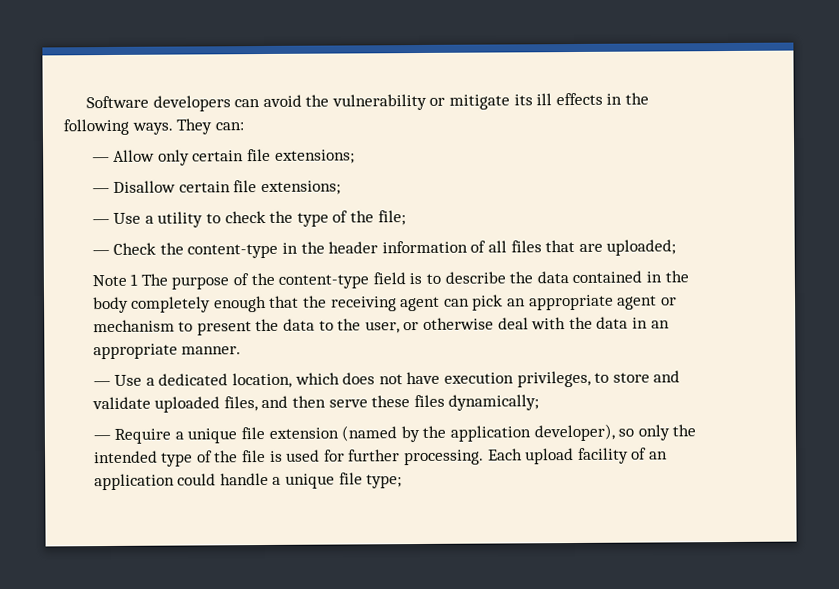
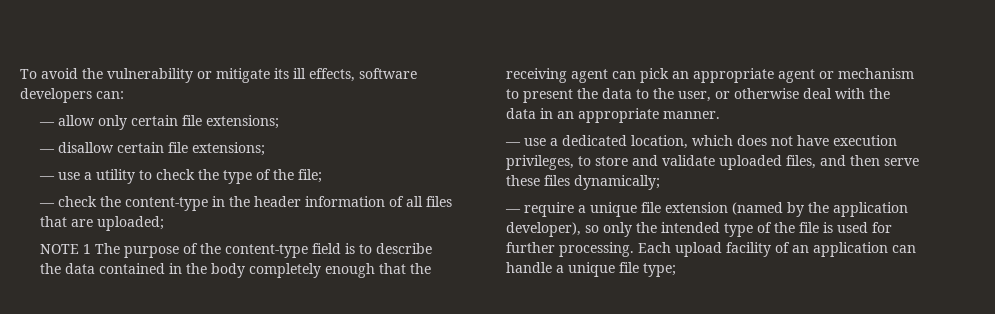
- Software developers can avoid the vulnerability or mitigate its ill effects in the following ways. They can:
+ To avoid the vulnerability or mitigate its ill effects, software developers can:
- — Allow only certain file extensions;
+ — allow only certain file extensions;
- — Disallow certain file extensions;
- — Use a utility to check the type of the file;
+ — disallow certain file extensions;
+ — use a utility to check the type of the file;
- — Check the content-type in the header information of all files that are uploaded;
+ — check the content-type in the header information of all files that are uploaded;
- Note 1 The purpose of the content-type field is to describe the data contained in the body completely enough that the receiving agent can pick an appropriate agent or mechanism to present the data to the user, or otherwise deal with the data in an appropriate manner.
+ NOTE 1 The purpose of the content-type field is to describe the data contained in the body completely enough that the receiving agent can pick an appropriate agent or mechanism to present the data to the user, or otherwise deal with the data in an appropriate manner.
- — Use a dedicated location, which does not have execution privileges, to store and validate uploaded files, and then serve these files dynamically;
+ — use a dedicated location, which does not have execution privileges, to store and validate uploaded files, and then serve these files dynamically;
- — Require a unique file extension (named by the application developer), so only the intended type of the file is used for further processing.
+ — require a unique file extension (named by the application developer), so only the intended type of the file is used for further processing.
- Each upload facility of an application could handle a unique file type;
+ Each upload facility of an application can handle a unique file type;

